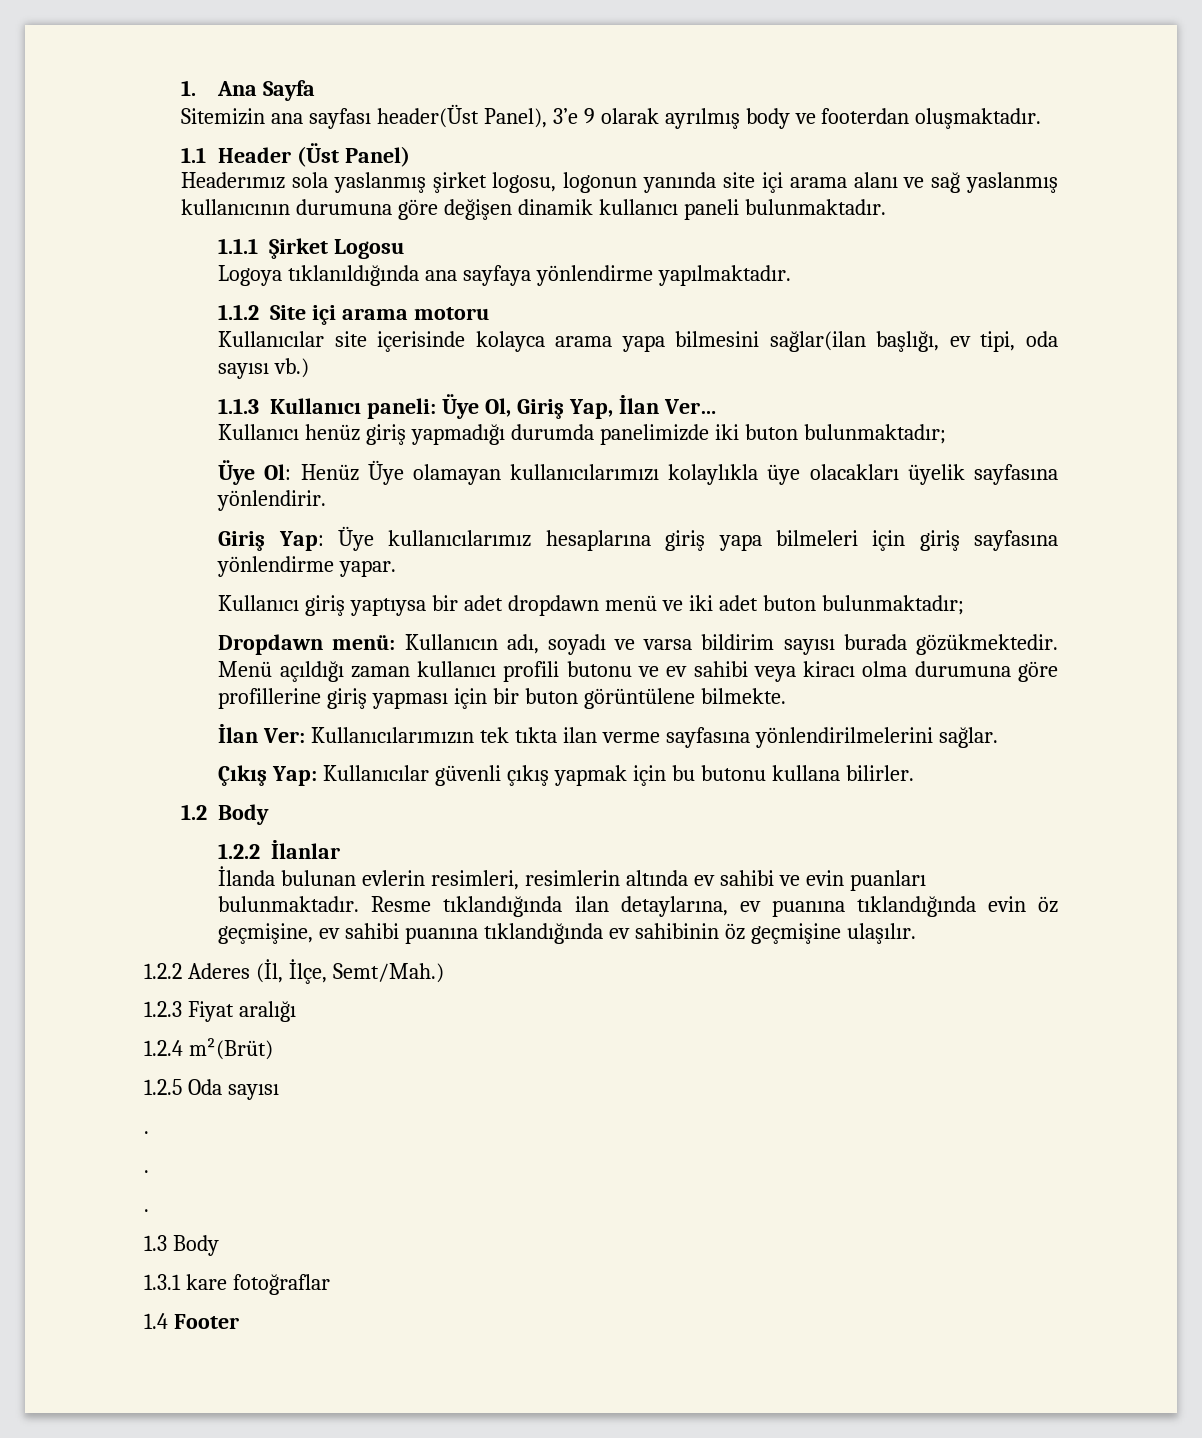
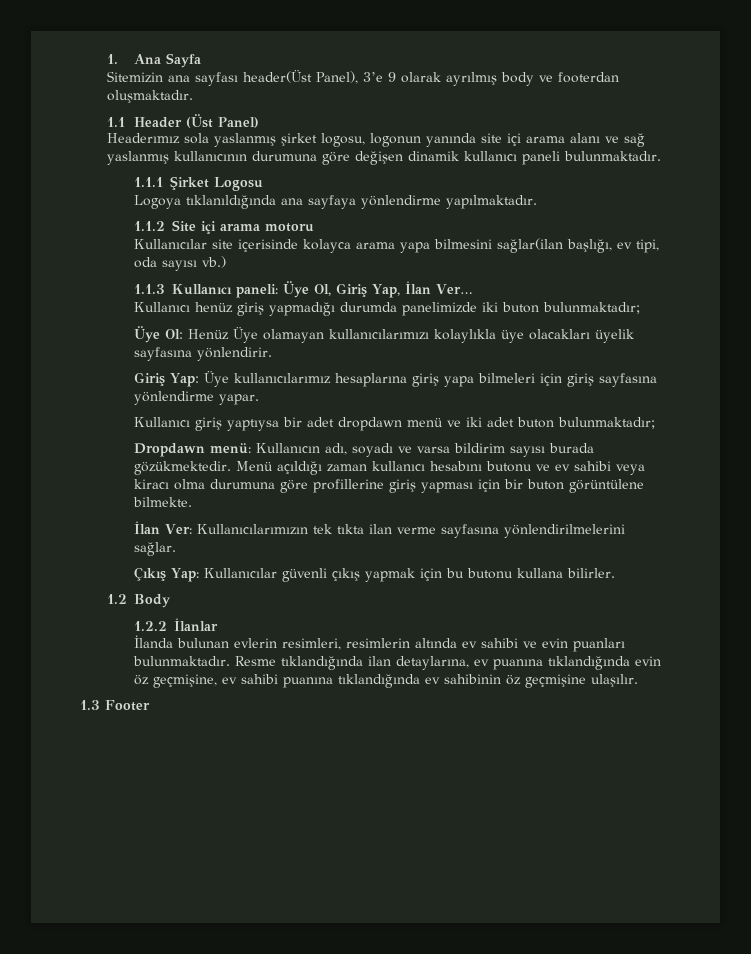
- Menü açıldığı zaman kullanıcı profili butonu ve ev sahibi veya kiracı olma durumuna göre profillerine giriş yapması için bir buton görüntülene bilmekte.
+ Menü açıldığı zaman kullanıcı hesabını butonu ve ev sahibi veya kiracı olma durumuna göre profillerine giriş yapması için bir buton görüntülene bilmekte.
- 1.2.2 Aderes (İl, İlçe, Semt/Mah.)
- 1.2.3 Fiyat aralığı
- 1.2.4 m²(Brüt)
- 1.2.5 Oda sayısı
- .
- .
- .
- 1.3 Body
- 1.3.1 kare fotoğraflar
- 1.4 Footer
+ 1.3 Footer

